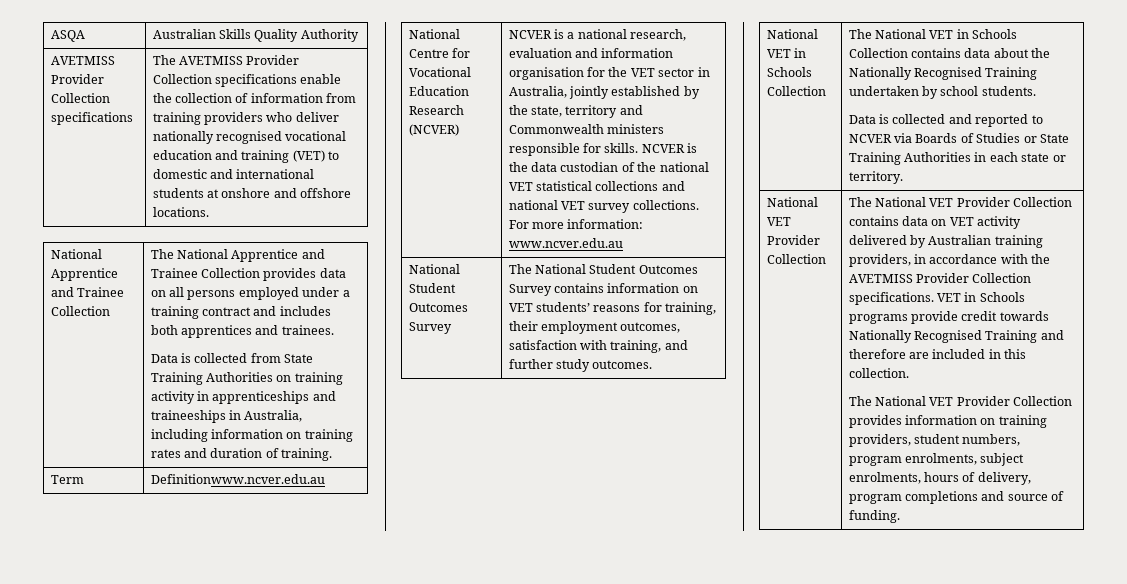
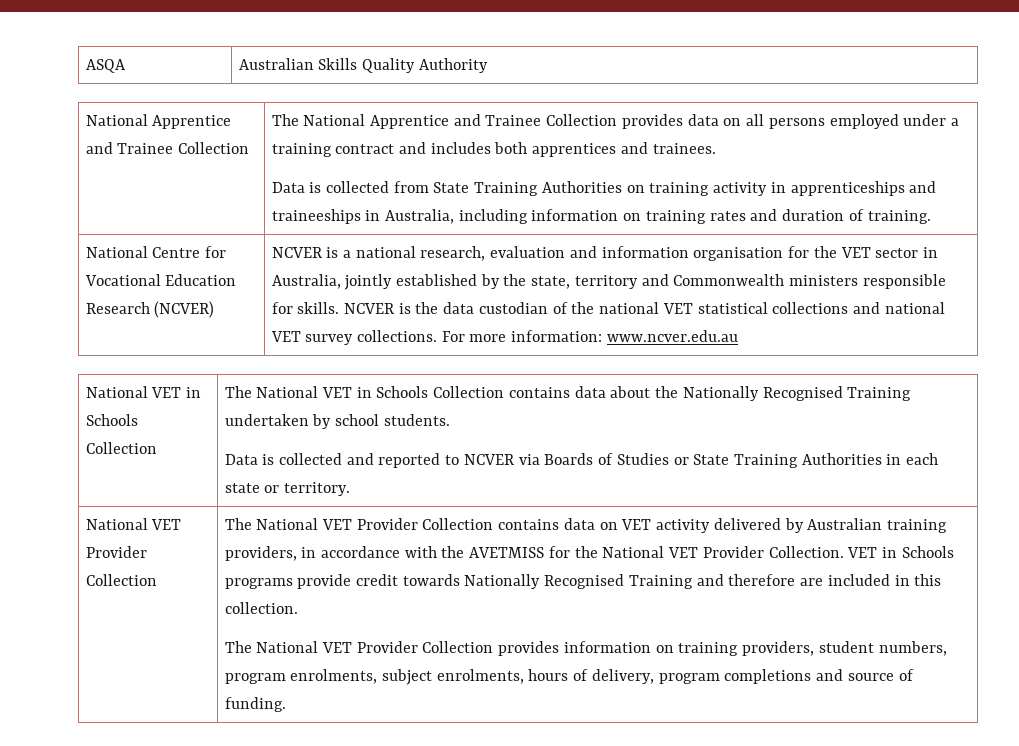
- AVETMISS Provider Collection specifications | The AVETMISS Provider Collection specifications enable the collection of information from training providers who deliver nationally recognised vocational education and training (VET) to domestic and international students at onshore and offshore locations.
- Term | Definitionwww.ncver.edu.au
- National Student Outcomes Survey | The National Student Outcomes Survey contains information on VET students’ reasons for training, their employment outcomes, satisfaction with training, and further study outcomes.
- The National VET Provider Collection contains data on VET activity delivered by Australian training providers, in accordance with the AVETMISS Provider Collection specifications.
+ The National VET Provider Collection contains data on VET activity delivered by Australian training providers, in accordance with the AVETMISS for the National VET Provider Collection.

